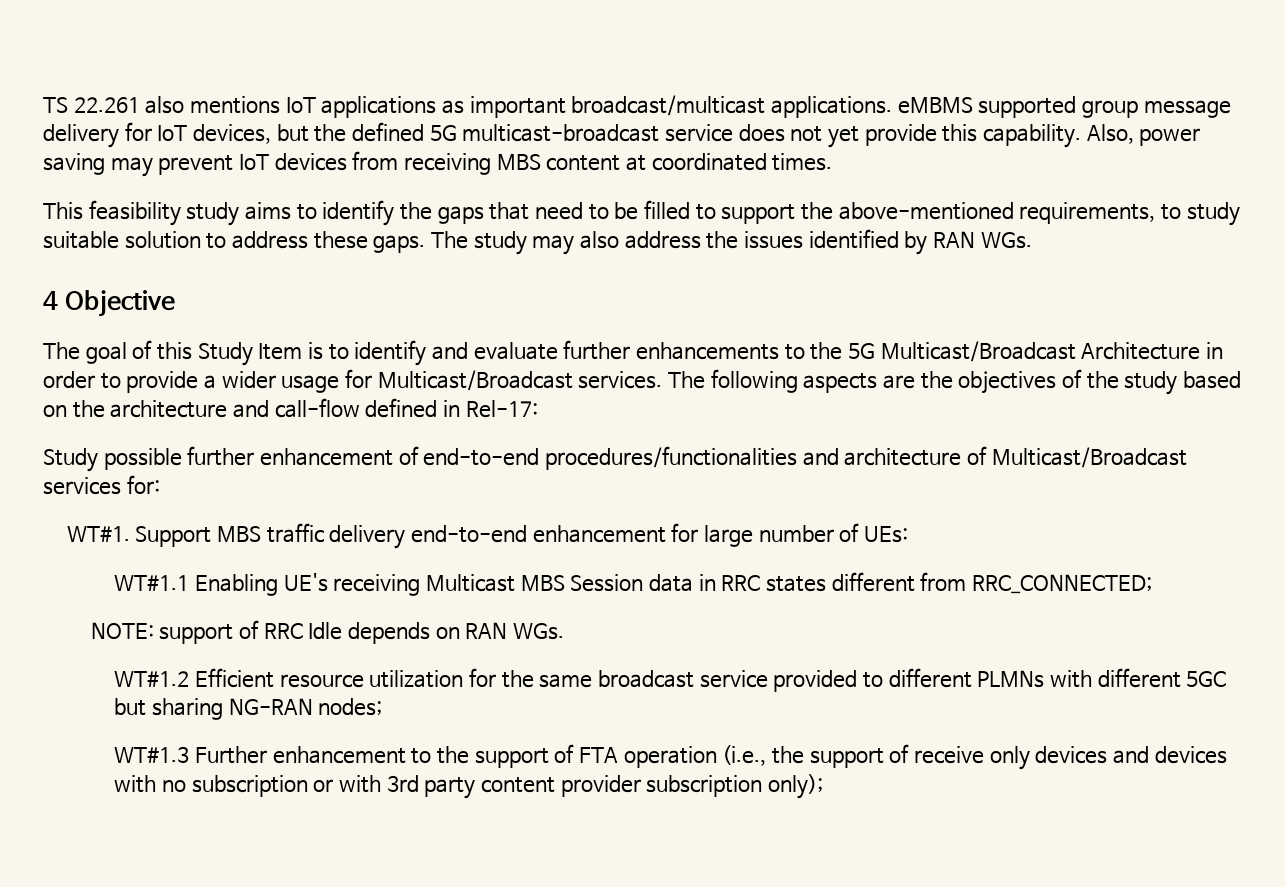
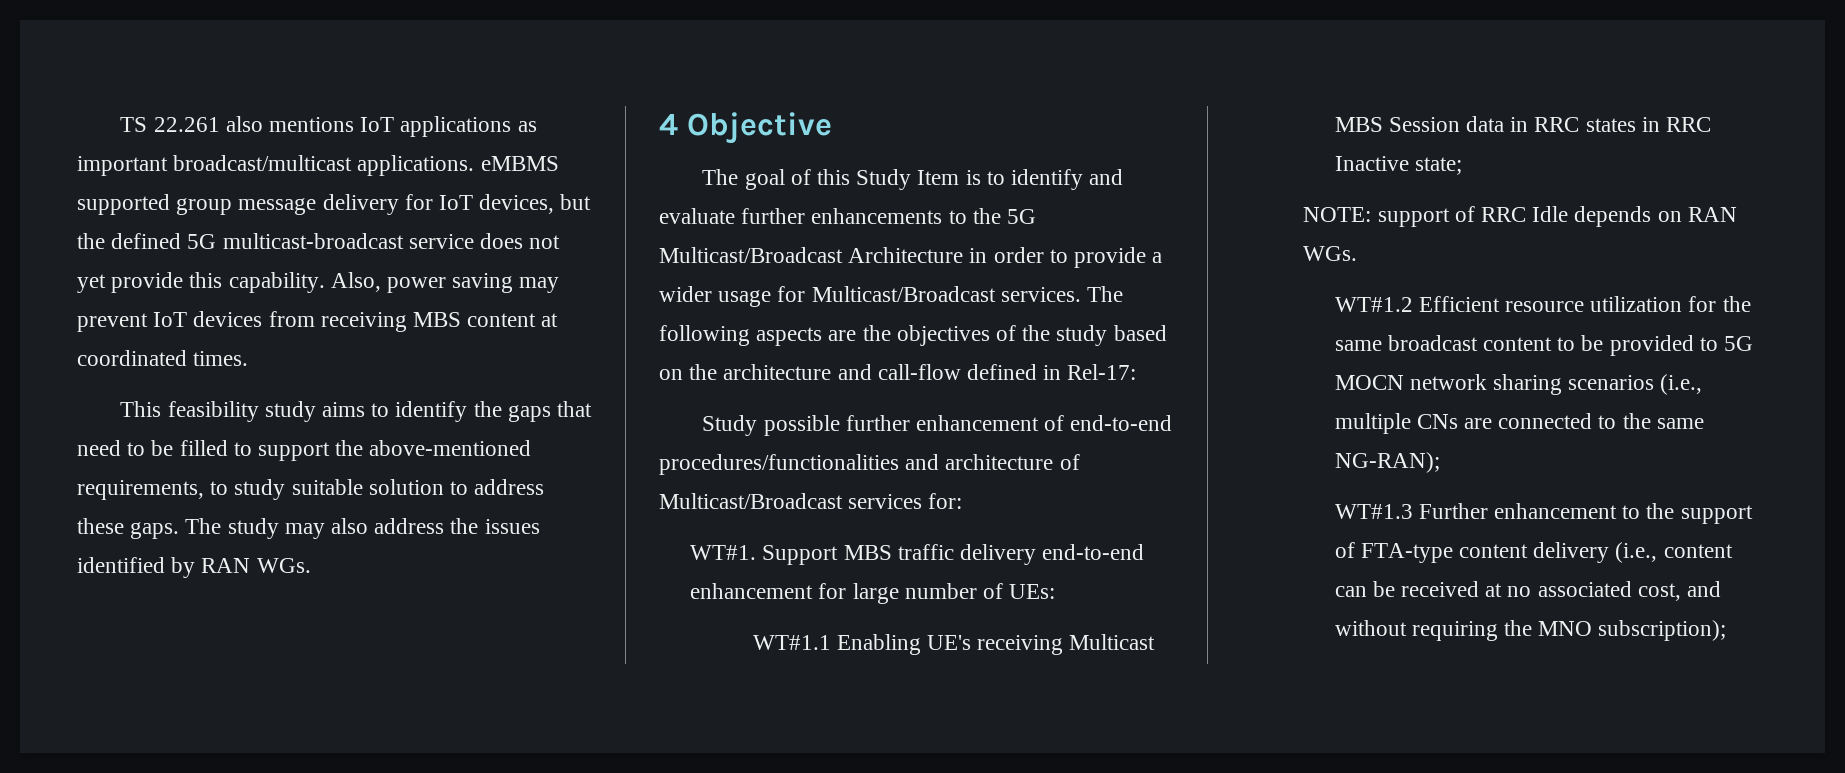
- WT#1.1 Enabling UE's receiving Multicast MBS Session data in RRC states different from RRC_CONNECTED;
+ WT#1.1 Enabling UE's receiving Multicast MBS Session data in RRC states in RRC Inactive state;
- WT#1.2 Efficient resource utilization for the same broadcast service provided to different PLMNs with different 5GC but sharing NG-RAN nodes;
+ WT#1.2 Efficient resource utilization for the same broadcast content to be provided to 5G MOCN network sharing scenarios (i.e., multiple CNs are connected to the same NG-RAN);
- WT#1.3 Further enhancement to the support of FTA operation (i.e., the support of receive only devices and devices with no subscription or with 3rd party content provider subscription only);
+ WT#1.3 Further enhancement to the support of FTA-type content delivery (i.e., content can be received at no associated cost, and without requiring the MNO subscription);

